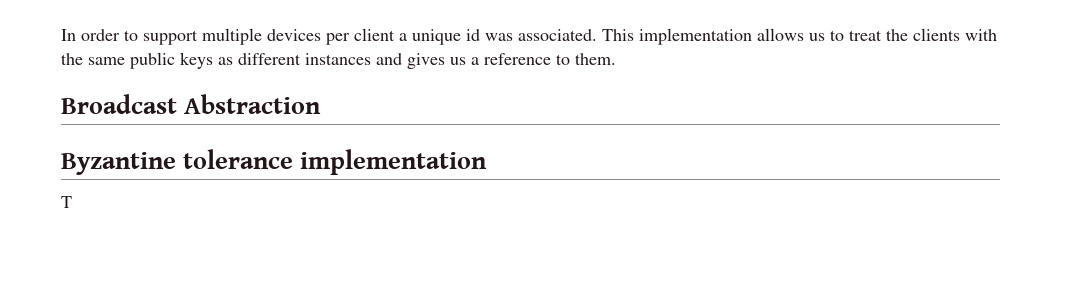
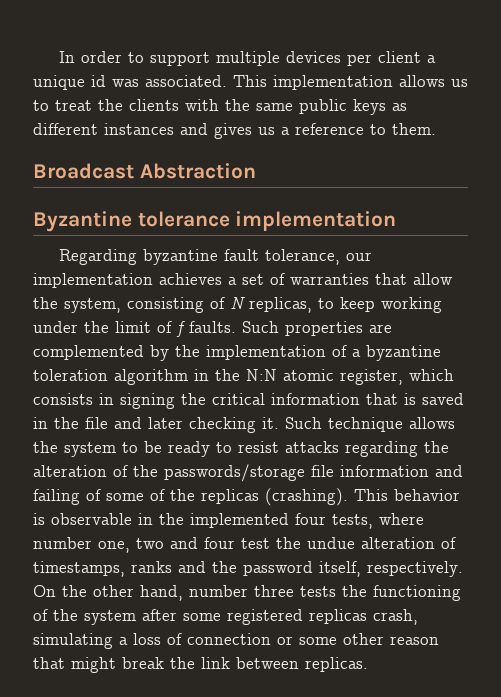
- T
+ Regarding byzantine fault tolerance, our implementation achieves a set of warranties that allow the system, consisting of N replicas, to keep working under the limit of f faults. Such properties are complemented by the implementation of a byzantine toleration algorithm in the N:N atomic register, which consists in signing the critical information that is saved in the file and later checking it. Such technique allows the system to be ready to resist attacks regarding the alteration of the passwords/storage file information and failing of some of the replicas (crashing). This behavior is observable in the implemented four tests, where number one, two and four test the undue alteration of timestamps, ranks and the password itself, respectively. On the other hand, number three tests the functioning of the system after some registered replicas crash, simulating a loss of connection or some other reason that might break the link between replicas.

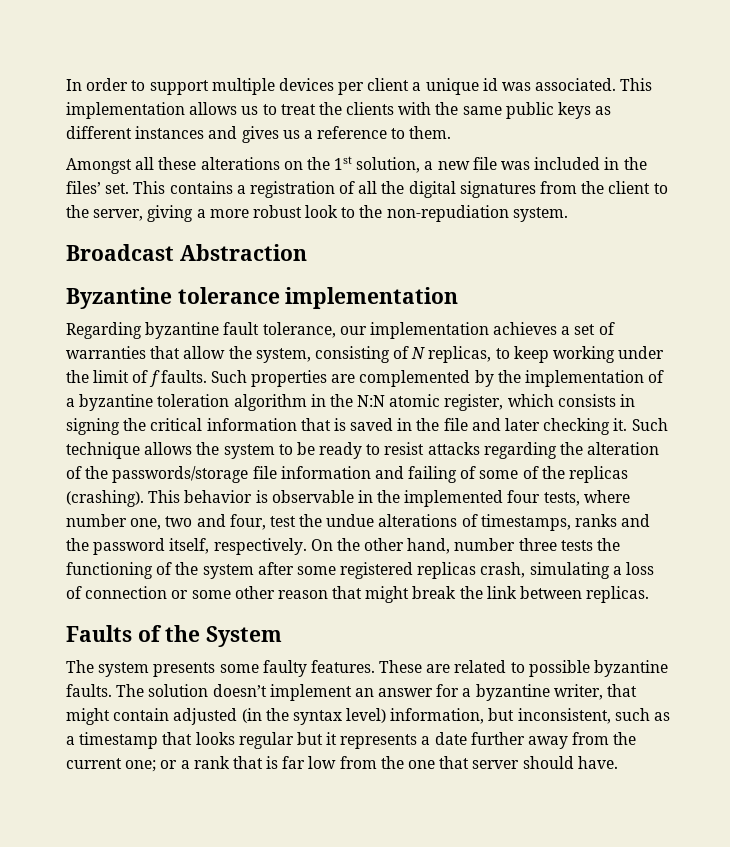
+ Amongst all these alterations on the 1st solution, a new file was included in the files’ set. This contains a registration of all the digital signatures from the client to the server, giving a more robust look to the non-repudiation system.
- This behavior is observable in the implemented four tests, where number one, two and four test the undue alteration of timestamps, ranks and the password itself, respectively.
+ This behavior is observable in the implemented four tests, where number one, two and four, test the undue alterations of timestamps, ranks and the password itself, respectively.
+ Faults of the System
+ The system presents some faulty features. These are related to possible byzantine faults. The solution doesn’t implement an answer for a byzantine writer, that might contain adjusted (in the syntax level) information, but inconsistent, such as a timestamp that looks regular but it represents a date further away from the current one; or a rank that is far low from the one that server should have.

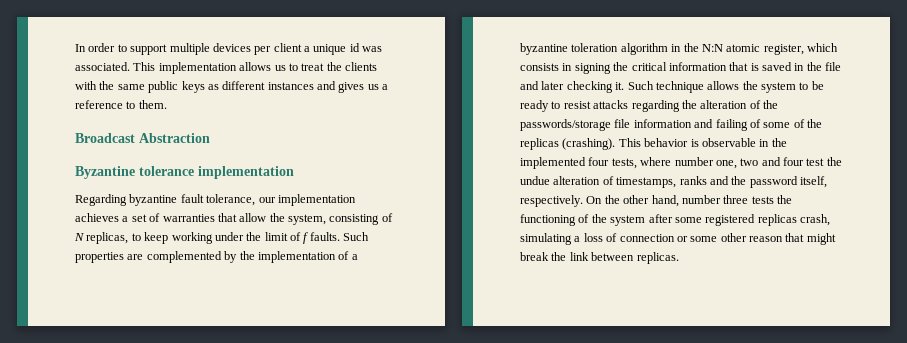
- Amongst all these alterations on the 1st solution, a new file was included in the files’ set. This contains a registration of all the digital signatures from the client to the server, giving a more robust look to the non-repudiation system.
- This behavior is observable in the implemented four tests, where number one, two and four, test the undue alterations of timestamps, ranks and the password itself, respectively.
+ This behavior is observable in the implemented four tests, where number one, two and four test the undue alteration of timestamps, ranks and the password itself, respectively.
- Faults of the System
- The system presents some faulty features. These are related to possible byzantine faults. The solution doesn’t implement an answer for a byzantine writer, that might contain adjusted (in the syntax level) information, but inconsistent, such as a timestamp that looks regular but it represents a date further away from the current one; or a rank that is far low from the one that server should have.

